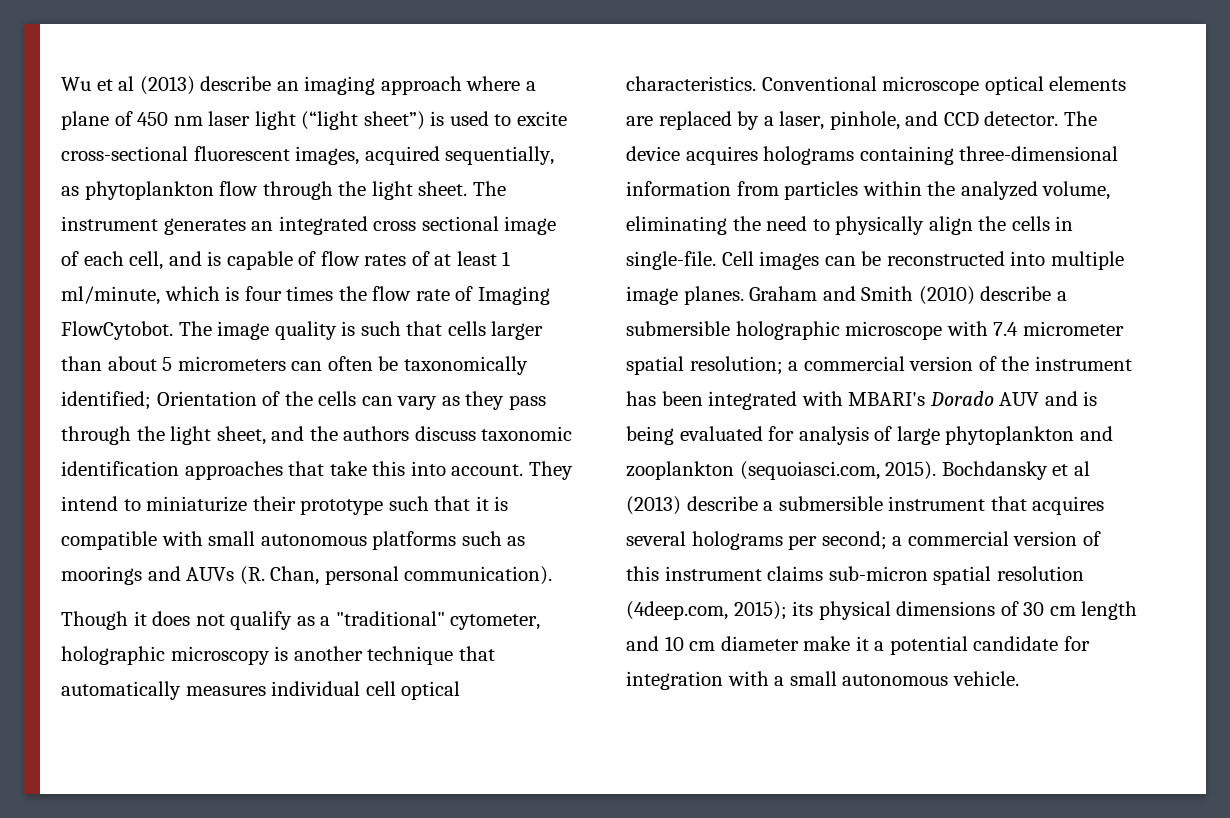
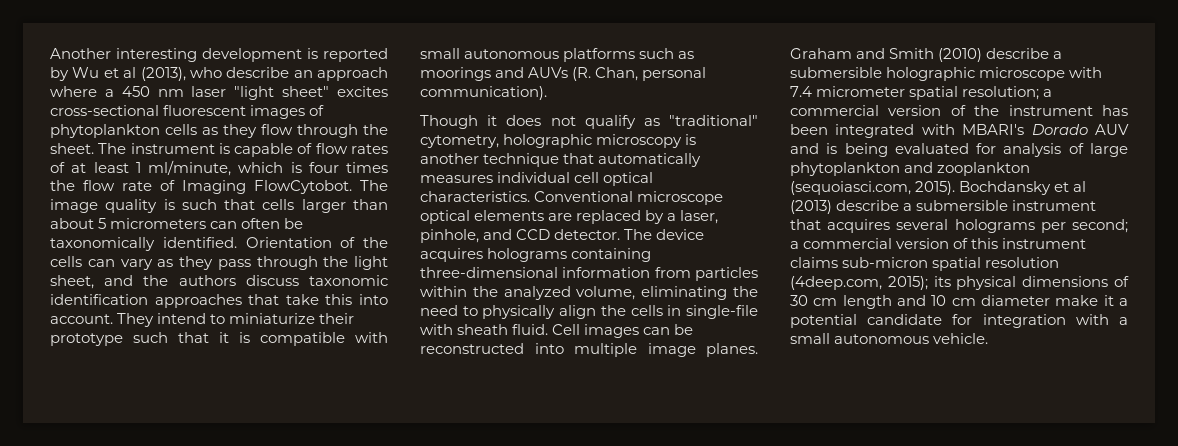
- Wu et al (2013) describe an imaging approach where a plane of 450 nm laser light (“light sheet”) is used to excite cross-sectional fluorescent images, acquired sequentially, as phytoplankton flow through the light sheet.
+ Another interesting development is reported by Wu et al (2013), who describe an approach where a 450 nm laser "light sheet" excites cross-sectional fluorescent images of phytoplankton cells as they flow through the sheet.
- The instrument generates an integrated cross sectional image of each cell, and is capable of flow rates of at least 1 ml/minute, which is four times the flow rate of Imaging FlowCytobot.
+ The instrument is capable of flow rates of at least 1 ml/minute, which is four times the flow rate of Imaging FlowCytobot.
- The image quality is such that cells larger than about 5 micrometers can often be taxonomically identified; Orientation of the cells can vary as they pass through the light sheet, and the authors discuss taxonomic identification approaches that take this into account.
+ The image quality is such that cells larger than about 5 micrometers can often be taxonomically identified. Orientation of the cells can vary as they pass through the light sheet, and the authors discuss taxonomic identification approaches that take this into account.
- Though it does not qualify as a "traditional" cytometer, holographic microscopy is another technique that automatically measures individual cell optical characteristics.
+ Though it does not qualify as "traditional" cytometry, holographic microscopy is another technique that automatically measures individual cell optical characteristics.
- The device acquires holograms containing three-dimensional information from particles within the analyzed volume, eliminating the need to physically align the cells in single-file.
+ The device acquires holograms containing three-dimensional information from particles within the analyzed volume, eliminating the need to physically align the cells in single-file with sheath fluid.

